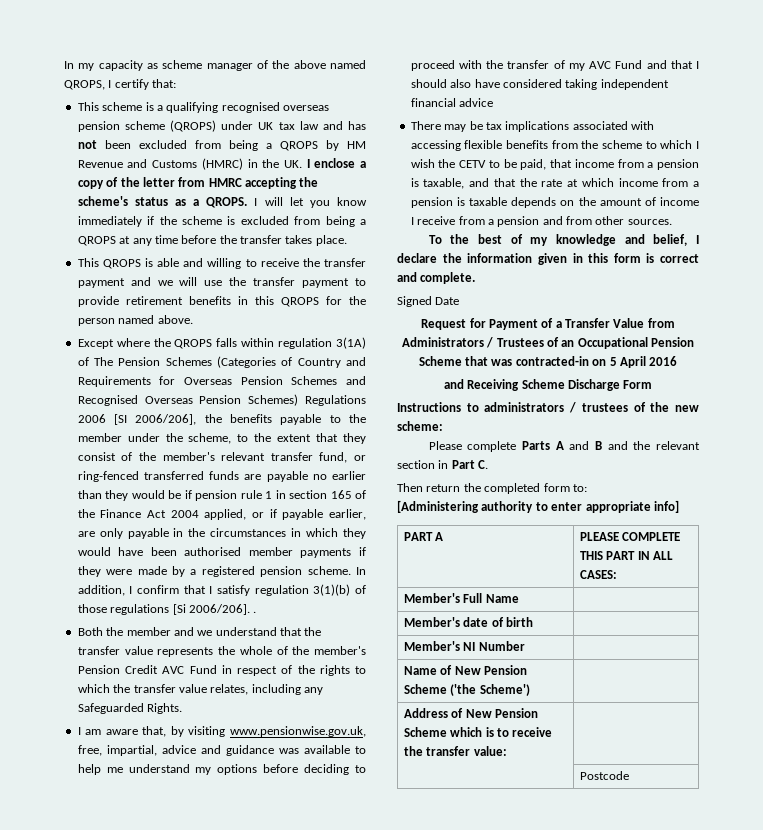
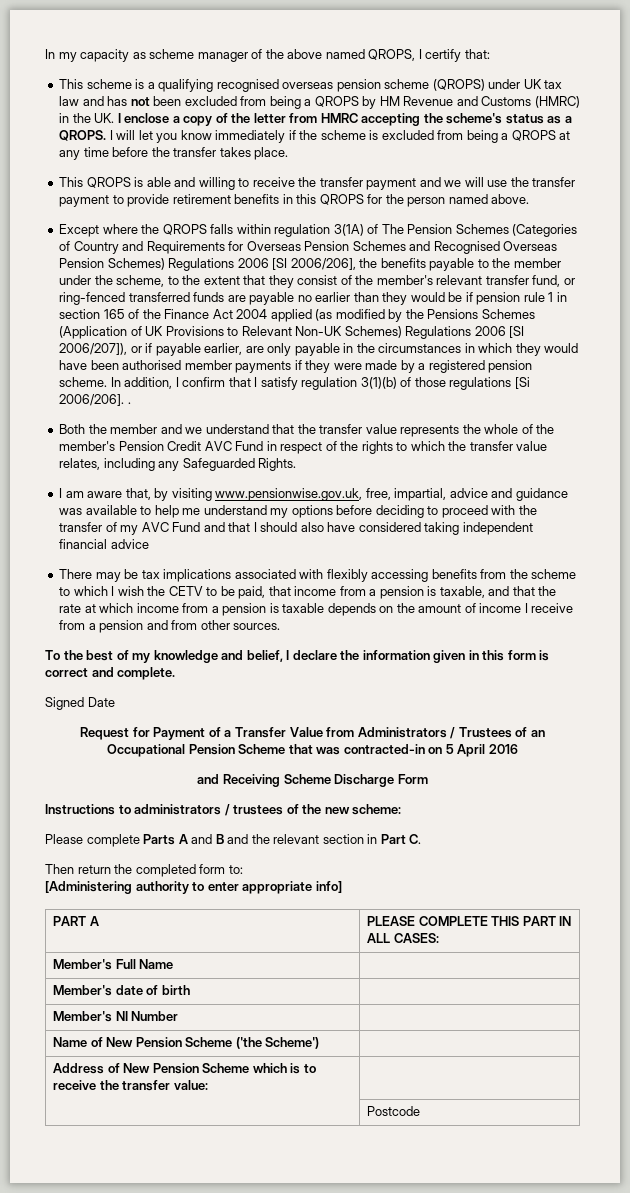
- Except where the QROPS falls within regulation 3(1A) of The Pension Schemes (Categories of Country and Requirements for Overseas Pension Schemes and Recognised Overseas Pension Schemes) Regulations 2006 [SI 2006/206], the benefits payable to the member under the scheme, to the extent that they consist of the member's relevant transfer fund, or ring-fenced transferred funds are payable no earlier than they would be if pension rule 1 in section 165 of the Finance Act 2004 applied, or if payable earlier, are only payable in the circumstances in which they would have been authorised member payments if they were made by a registered pension scheme.
+ Except where the QROPS falls within regulation 3(1A) of The Pension Schemes (Categories of Country and Requirements for Overseas Pension Schemes and Recognised Overseas Pension Schemes) Regulations 2006 [SI 2006/206], the benefits payable to the member under the scheme, to the extent that they consist of the member's relevant transfer fund, or ring-fenced transferred funds are payable no earlier than they would be if pension rule 1 in section 165 of the Finance Act 2004 applied (as modified by the Pensions Schemes (Application of UK Provisions to Relevant Non-UK Schemes) Regulations 2006 [SI 2006/207]), or if payable earlier, are only payable in the circumstances in which they would have been authorised member payments if they were made by a registered pension scheme.
- There may be tax implications associated with accessing flexible benefits from the scheme to which I wish the CETV to be paid, that income from a pension is taxable, and that the rate at which income from a pension is taxable depends on the amount of income I receive from a pension and from other sources.
+ There may be tax implications associated with flexibly accessing benefits from the scheme to which I wish the CETV to be paid, that income from a pension is taxable, and that the rate at which income from a pension is taxable depends on the amount of income I receive from a pension and from other sources.

